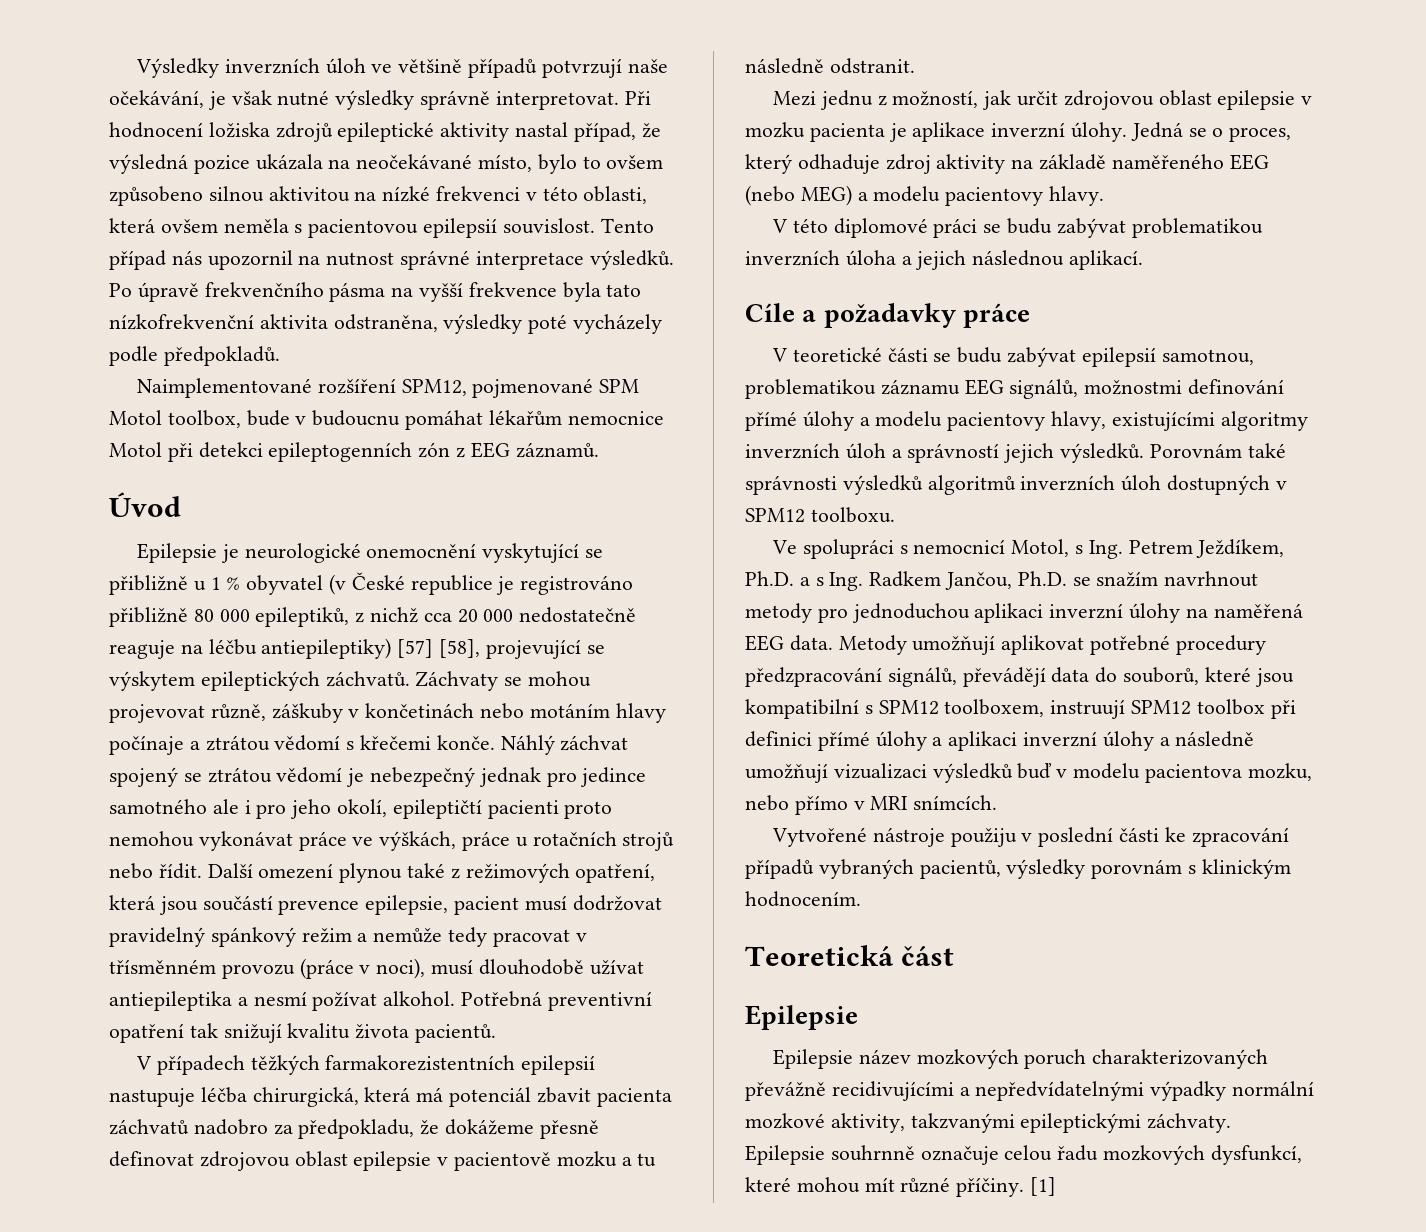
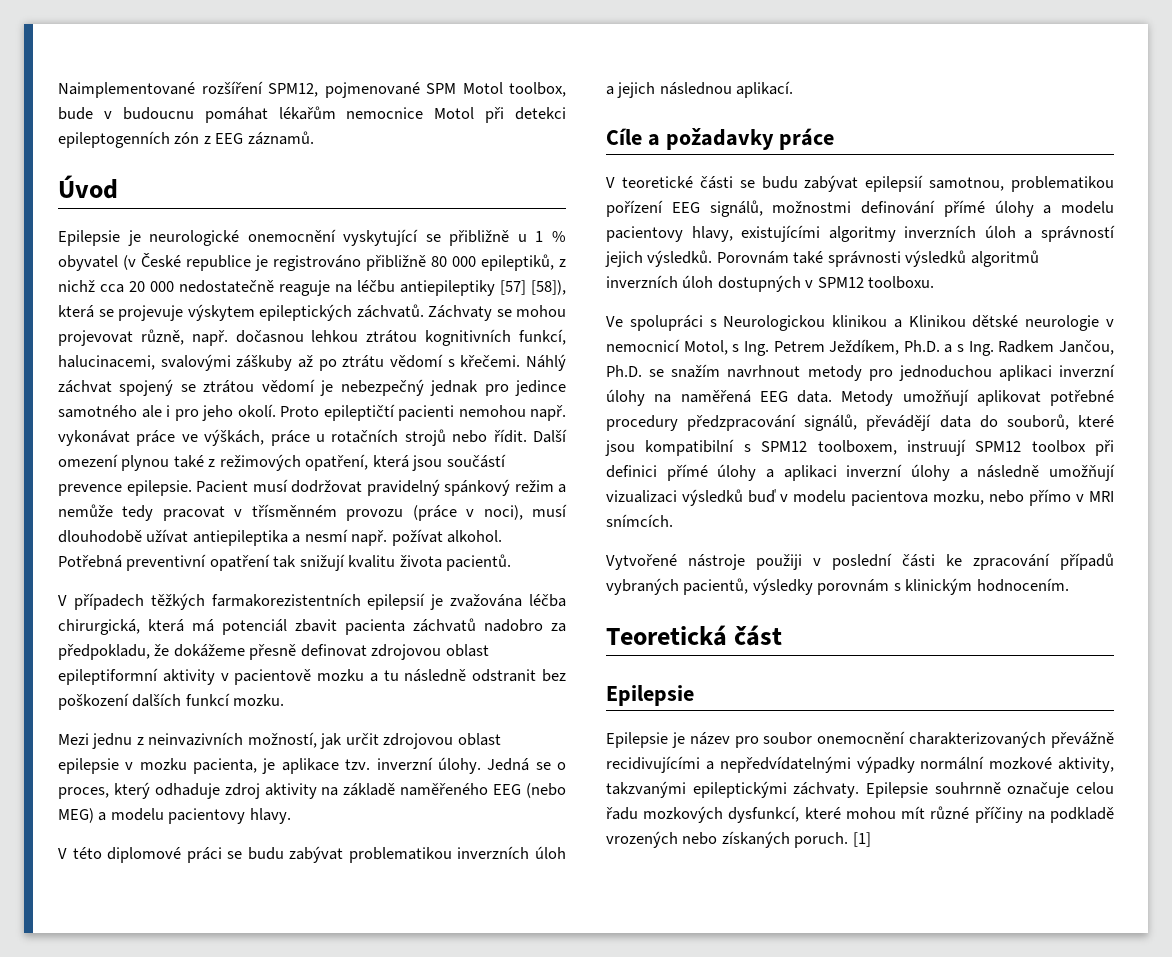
- Výsledky inverzních úloh ve většině případů potvrzují naše očekávání, je však nutné výsledky správně interpretovat. Při hodnocení ložiska zdrojů epileptické aktivity nastal případ, že výsledná pozice ukázala na neočekávané místo, bylo to ovšem způsobeno silnou aktivitou na nízké frekvenci v této oblasti, která ovšem neměla s pacientovou epilepsií souvislost. Tento případ nás upozornil na nutnost správné interpretace výsledků. Po úpravě frekvenčního pásma na vyšší frekvence byla tato nízkofrekvenční aktivita odstraněna, výsledky poté vycházely podle předpokladů.
- Epilepsie je neurologické onemocnění vyskytující se přibližně u 1 % obyvatel (v České republice je registrováno přibližně 80 000 epileptiků, z nichž cca 20 000 nedostatečně reaguje na léčbu antiepileptiky) [57] [58], projevující se výskytem epileptických záchvatů.
+ Epilepsie je neurologické onemocnění vyskytující se přibližně u 1 % obyvatel (v České republice je registrováno přibližně 80 000 epileptiků, z nichž cca 20 000 nedostatečně reaguje na léčbu antiepileptiky [57] [58]), která se projevuje výskytem epileptických záchvatů.
- Záchvaty se mohou projevovat různě, záškuby v končetinách nebo motáním hlavy počínaje a ztrátou vědomí s křečemi konče.
+ Záchvaty se mohou projevovat různě, např. dočasnou lehkou ztrátou kognitivních funkcí, halucinacemi, svalovými záškuby až po ztrátu vědomí s křečemi.
- Náhlý záchvat spojený se ztrátou vědomí je nebezpečný jednak pro jedince samotného ale i pro jeho okolí, epileptičtí pacienti proto nemohou vykonávat práce ve výškách, práce u rotačních strojů nebo řídit.
+ Náhlý záchvat spojený se ztrátou vědomí je nebezpečný jednak pro jedince samotného ale i pro jeho okolí. Proto epileptičtí pacienti nemohou např. vykonávat práce ve výškách, práce u rotačních strojů nebo řídit.
- Další omezení plynou také z režimových opatření, která jsou součástí prevence epilepsie, pacient musí dodržovat pravidelný spánkový režim a nemůže tedy pracovat v třísměnném provozu (práce v noci), musí dlouhodobě užívat antiepileptika a nesmí požívat alkohol.
+ Další omezení plynou také z režimových opatření, která jsou součástí prevence epilepsie. Pacient musí dodržovat pravidelný spánkový režim a nemůže tedy pracovat v třísměnném provozu (práce v noci), musí dlouhodobě užívat antiepileptika a nesmí např. požívat alkohol.
- V případech těžkých farmakorezistentních epilepsií nastupuje léčba chirurgická, která má potenciál zbavit pacienta záchvatů nadobro za předpokladu, že dokážeme přesně definovat zdrojovou oblast epilepsie v pacientově mozku a tu následně odstranit.
+ V případech těžkých farmakorezistentních epilepsií je zvažována léčba chirurgická, která má potenciál zbavit pacienta záchvatů nadobro za předpokladu, že dokážeme přesně definovat zdrojovou oblast epileptiformní aktivity v pacientově mozku a tu následně odstranit bez poškození dalších funkcí mozku.
- Mezi jednu z možností, jak určit zdrojovou oblast epilepsie v mozku pacienta je aplikace inverzní úlohy.
+ Mezi jednu z neinvazivních možností, jak určit zdrojovou oblast epilepsie v mozku pacienta, je aplikace tzv. inverzní úlohy.
- V této diplomové práci se budu zabývat problematikou inverzních úloha a jejich následnou aplikací.
+ V této diplomové práci se budu zabývat problematikou inverzních úloh a jejich následnou aplikací.
- V teoretické části se budu zabývat epilepsií samotnou, problematikou záznamu EEG signálů, možnostmi definování přímé úlohy a modelu pacientovy hlavy, existujícími algoritmy inverzních úloh a správností jejich výsledků.
+ V teoretické části se budu zabývat epilepsií samotnou, problematikou pořízení EEG signálů, možnostmi definování přímé úlohy a modelu pacientovy hlavy, existujícími algoritmy inverzních úloh a správností jejich výsledků.
- Ve spolupráci s nemocnicí Motol, s Ing. Petrem Ježdíkem, Ph.D. a s Ing. Radkem Jančou, Ph.D. se snažím navrhnout metody pro jednoduchou aplikaci inverzní úlohy na naměřená EEG data.
+ Ve spolupráci s Neurologickou klinikou a Klinikou dětské neurologie v nemocnicí Motol, s Ing. Petrem Ježdíkem, Ph.D. a s Ing. Radkem Jančou, Ph.D. se snažím navrhnout metody pro jednoduchou aplikaci inverzní úlohy na naměřená EEG data.
- Vytvořené nástroje použiju v poslední části ke zpracování případů vybraných pacientů, výsledky porovnám s klinickým hodnocením.
+ Vytvořené nástroje použiji v poslední části ke zpracování případů vybraných pacientů, výsledky porovnám s klinickým hodnocením.
- Epilepsie název mozkových poruch charakterizovaných převážně recidivujícími a nepředvídatelnými výpadky normální mozkové aktivity, takzvanými epileptickými záchvaty.
+ Epilepsie je název pro soubor onemocnění charakterizovaných převážně recidivujícími a nepředvídatelnými výpadky normální mozkové aktivity, takzvanými epileptickými záchvaty.
- Epilepsie souhrnně označuje celou řadu mozkových dysfunkcí, které mohou mít různé příčiny.
+ Epilepsie souhrnně označuje celou řadu mozkových dysfunkcí, které mohou mít různé příčiny na podkladě vrozených nebo získaných poruch.

